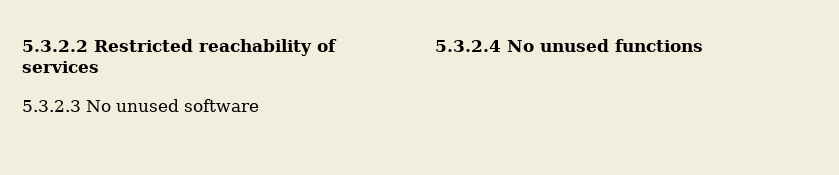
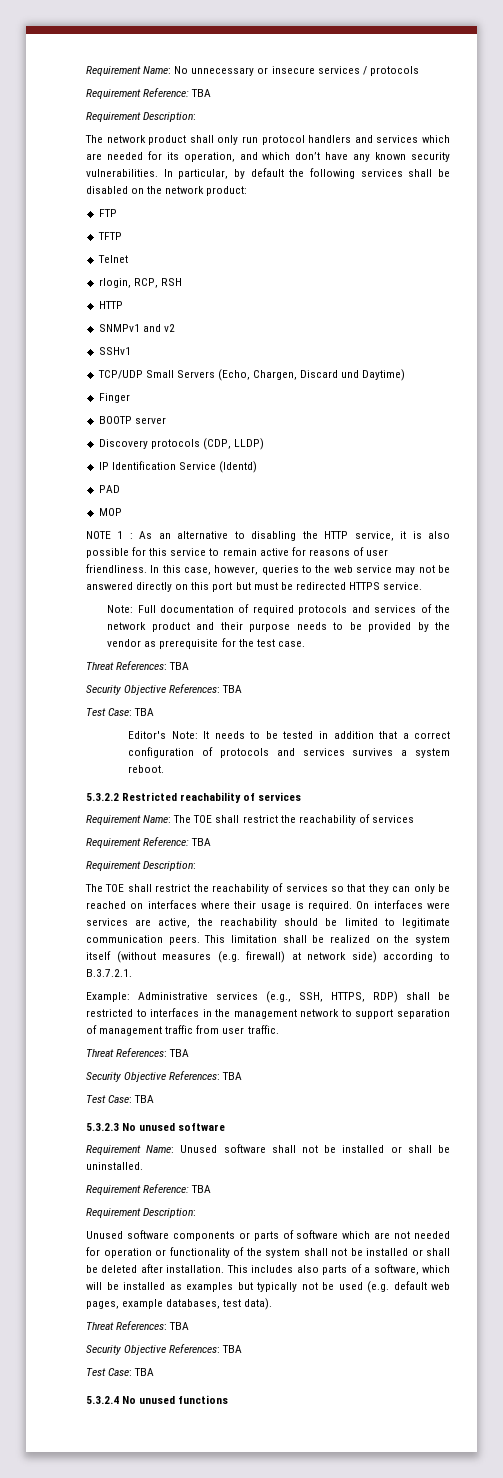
+ Requirement Name: No unnecessary or insecure services / protocols
+ Requirement Reference: TBA
+ Requirement Description:
+ The network product shall only run protocol handlers and services which are needed for its operation, and which don’t have any known security vulnerabilities. In particular, by default the following services shall be disabled on the network product:
+ FTP
+ TFTP
+ Telnet
+ rlogin, RCP, RSH
+ HTTP
+ SNMPv1 and v2
+ SSHv1
+ TCP/UDP Small Servers (Echo, Chargen, Discard und Daytime)
+ Finger
+ BOOTP server
+ Discovery protocols (CDP, LLDP)
+ IP Identification Service (Identd)
+ PAD
+ MOP
+ NOTE 1 : As an alternative to disabling the HTTP service, it is also possible for this service to remain active for reasons of user friendliness. In this case, however, queries to the web service may not be answered directly on this port but must be redirected HTTPS service.
+ Note: Full documentation of required protocols and services of the network product and their purpose needs to be provided by the vendor as prerequisite for the test case.
+ Threat References: TBA
+ Security Objective References: TBA
+ Test Case: TBA
+ Editor's Note: It needs to be tested in addition that a correct configuration of protocols and services survives a system reboot.
+ Requirement Name: The TOE shall restrict the reachability of services
+ Requirement Reference: TBA
+ Requirement Description:
+ The TOE shall restrict the reachability of services so that they can only be reached on interfaces where their usage is required. On interfaces were services are active, the reachability should be limited to legitimate communication peers. This limitation shall be realized on the system itself (without measures (e.g. firewall) at network side) according to B.3.7.2.1.
+ Example: Administrative services (e.g., SSH, HTTPS, RDP) shall be restricted to interfaces in the management network to support separation of management traffic from user traffic.
+ Threat References: TBA
+ Security Objective References: TBA
+ Test Case: TBA
  5.3.2.3 No unused software
+ Requirement Name: Unused software shall not be installed or shall be uninstalled.
+ Requirement Reference: TBA
+ Requirement Description:
+ Unused software components or parts of software which are not needed for operation or functionality of the system shall not be installed or shall be deleted after installation. This includes also parts of a software, which will be installed as examples but typically not be used (e.g. default web pages, example databases, test data).
+ Threat References: TBA
+ Security Objective References: TBA
+ Test Case: TBA

